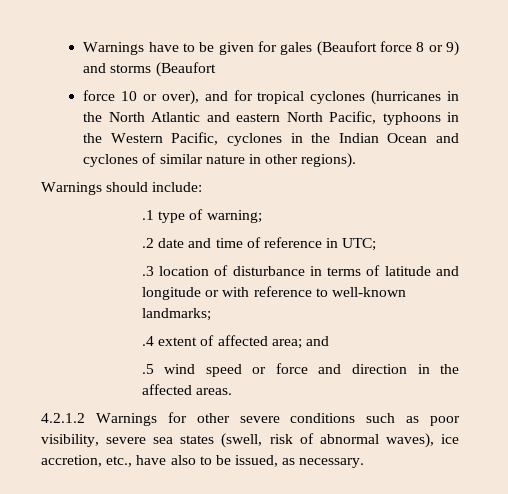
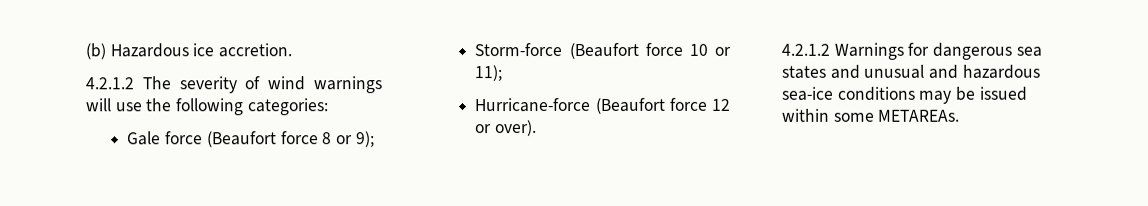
- Warnings have to be given for gales (Beaufort force 8 or 9) and storms (Beaufort
- force 10 or over), and for tropical cyclones (hurricanes in the North Atlantic and eastern North Pacific, typhoons in the Western Pacific, cyclones in the Indian Ocean and cyclones of similar nature in other regions).
- Warnings should include:
- .1 type of warning;
- .2 date and time of reference in UTC;
- .3 location of disturbance in terms of latitude and longitude or with reference to well-known landmarks;
- .4 extent of affected area; and
- .5 wind speed or force and direction in the affected areas.
- 4.2.1.2 Warnings for other severe conditions such as poor visibility, severe sea states (swell, risk of abnormal waves), ice accretion, etc., have also to be issued, as necessary.
+ (b) Hazardous ice accretion.
+ 4.2.1.2 The severity of wind warnings will use the following categories:
+ Gale force (Beaufort force 8 or 9);
+ Storm-force (Beaufort force 10 or 11);
+ Hurricane-force (Beaufort force 12 or over).
+ 4.2.1.2 Warnings for dangerous sea states and unusual and hazardous sea-ice conditions may be issued within some METAREAs.

